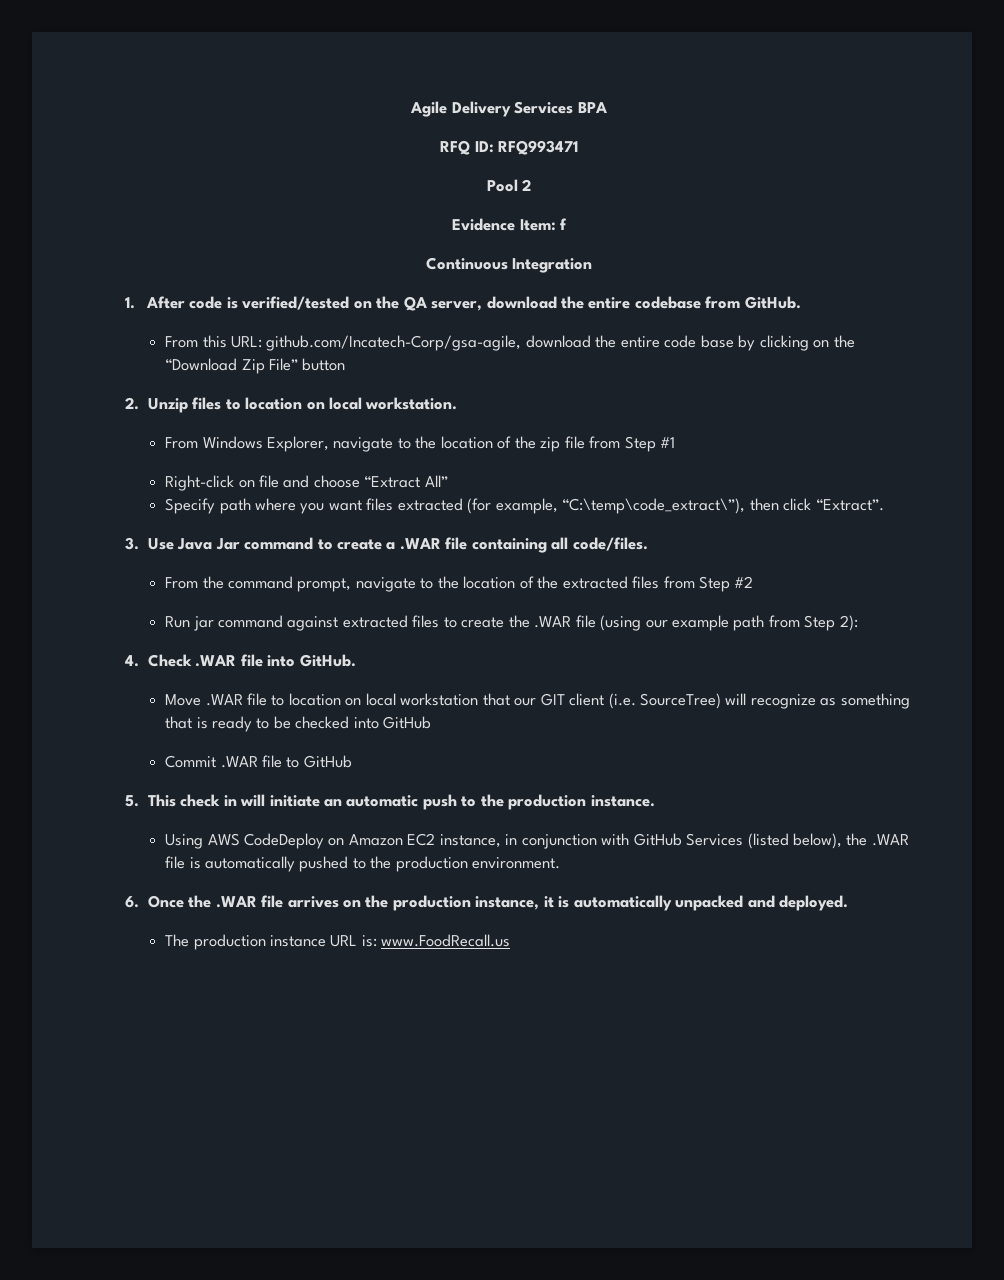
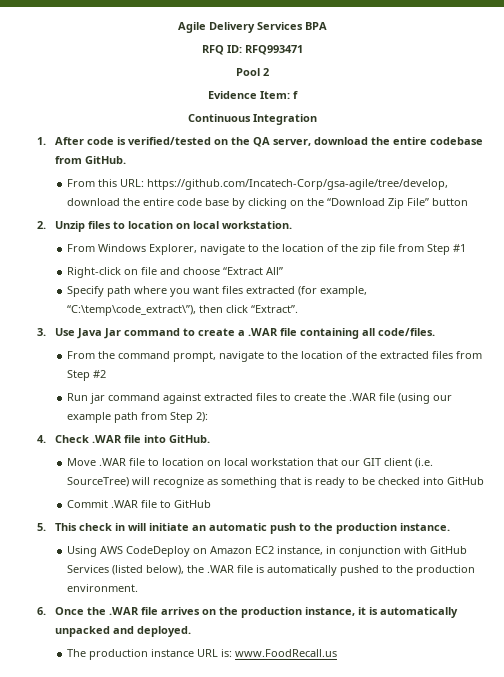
- From this URL: github.com/Incatech-Corp/gsa-agile, download the entire code base by clicking on the “Download Zip File” button
+ From this URL: https://github.com/Incatech-Corp/gsa-agile/tree/develop, download the entire code base by clicking on the “Download Zip File” button

